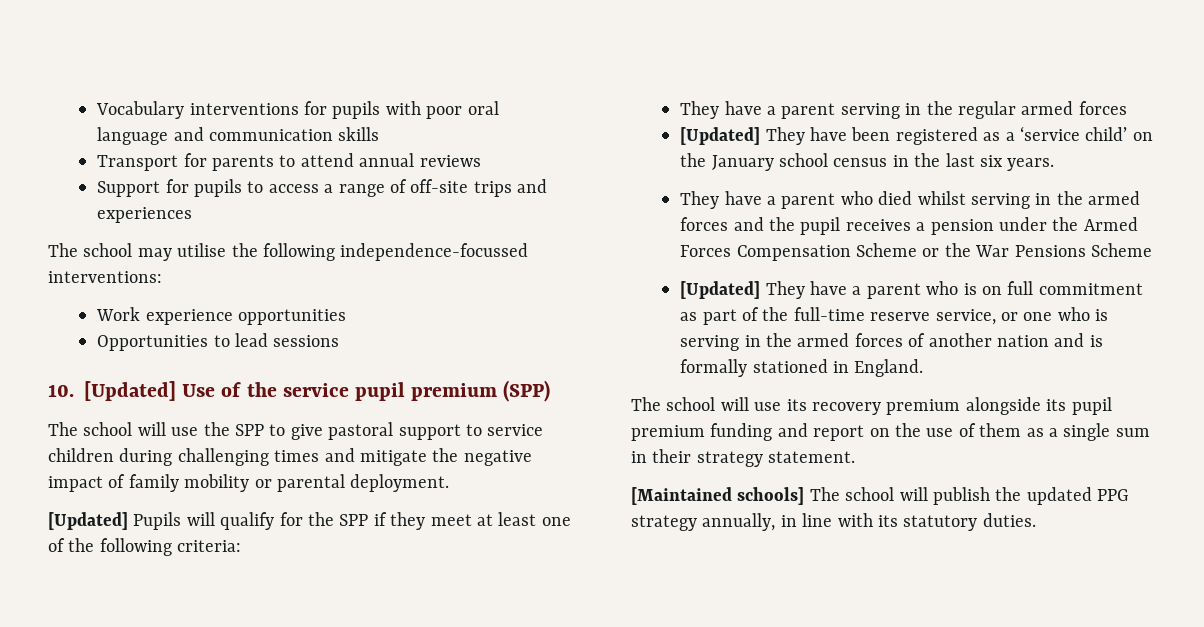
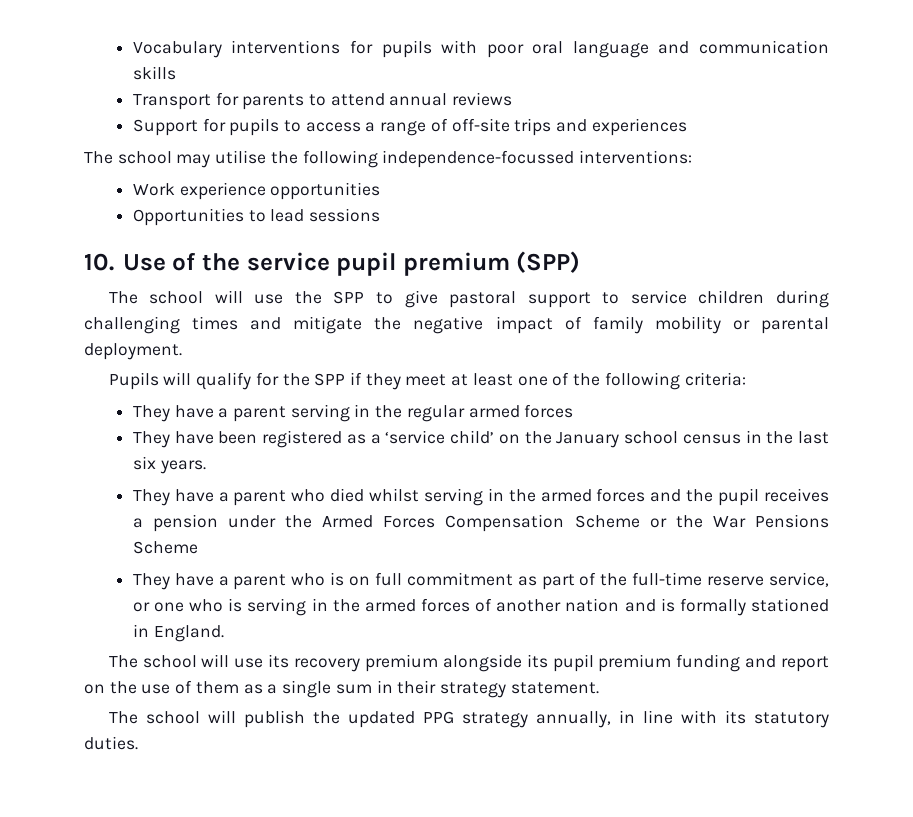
- 10. [Updated] Use of the service pupil premium (SPP)
+ 10. Use of the service pupil premium (SPP)
- [Updated] Pupils will qualify for the SPP if they meet at least one of the following criteria:
+ Pupils will qualify for the SPP if they meet at least one of the following criteria:
- [Updated] They have been registered as a ‘service child’ on the January school census in the last six years.
+ They have been registered as a ‘service child’ on the January school census in the last six years.
- [Updated] They have a parent who is on full commitment as part of the full-time reserve service, or one who is serving in the armed forces of another nation and is formally stationed in England.
+ They have a parent who is on full commitment as part of the full-time reserve service, or one who is serving in the armed forces of another nation and is formally stationed in England.
- [Maintained schools] The school will publish the updated PPG strategy annually, in line with its statutory duties.
+ The school will publish the updated PPG strategy annually, in line with its statutory duties.

